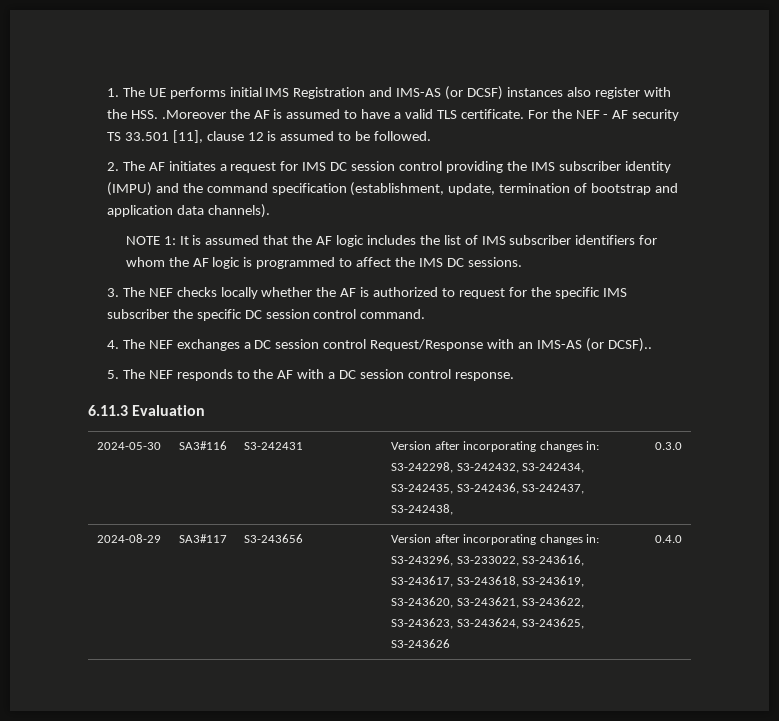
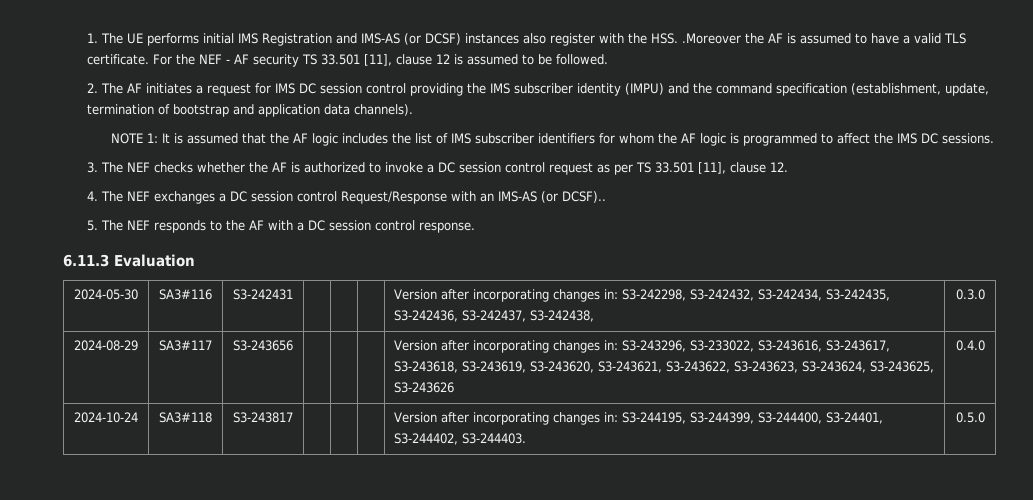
- 3. The NEF checks locally whether the AF is authorized to request for the specific IMS subscriber the specific DC session control command.
+ 3. The NEF checks whether the AF is authorized to invoke a DC session control request as per TS 33.501 [11], clause 12.
+ 2024-10-24 | SA3#118 | S3-243817 | | | | Version after incorporating changes in: S3-244195, S3-244399, S3-244400, S3-24401, S3-244402, S3-244403. | 0.5.0

